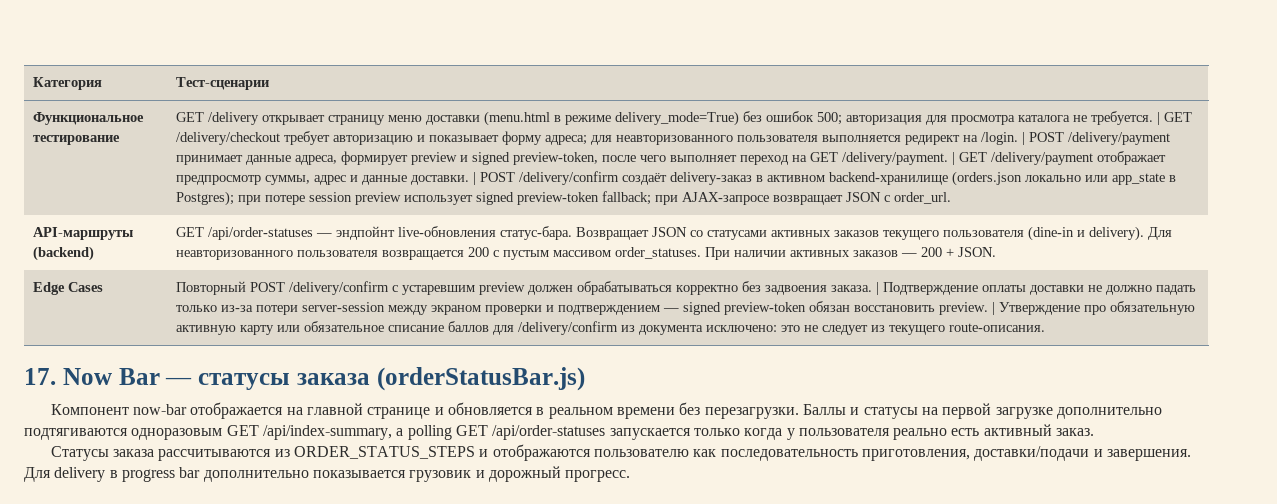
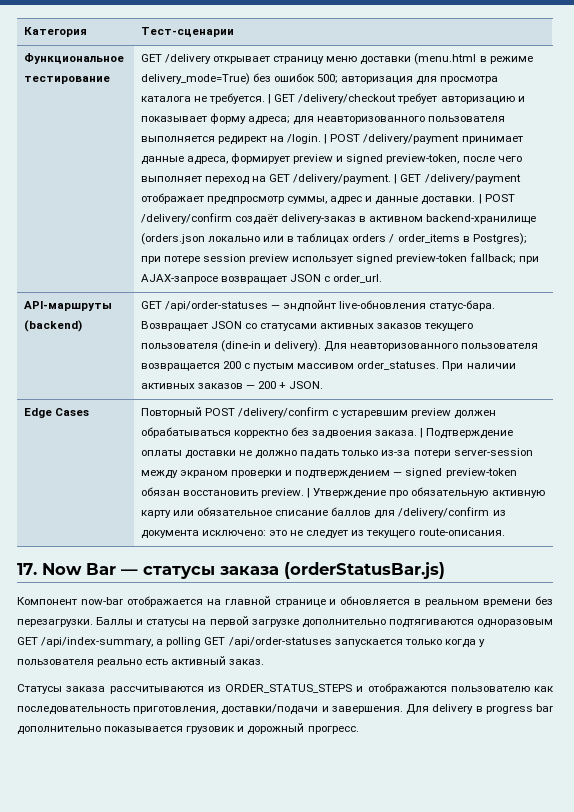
- | POST /delivery/confirm создаёт delivery-заказ в активном backend-хранилище (orders.json локально или app_state в Postgres); при потере session preview использует signed preview-token fallback; при AJAX-запросе возвращает JSON с order_url.
+ | POST /delivery/confirm создаёт delivery-заказ в активном backend-хранилище (orders.json локально или в таблицах orders / order_items в Postgres); при потере session preview использует signed preview-token fallback; при AJAX-запросе возвращает JSON с order_url.

